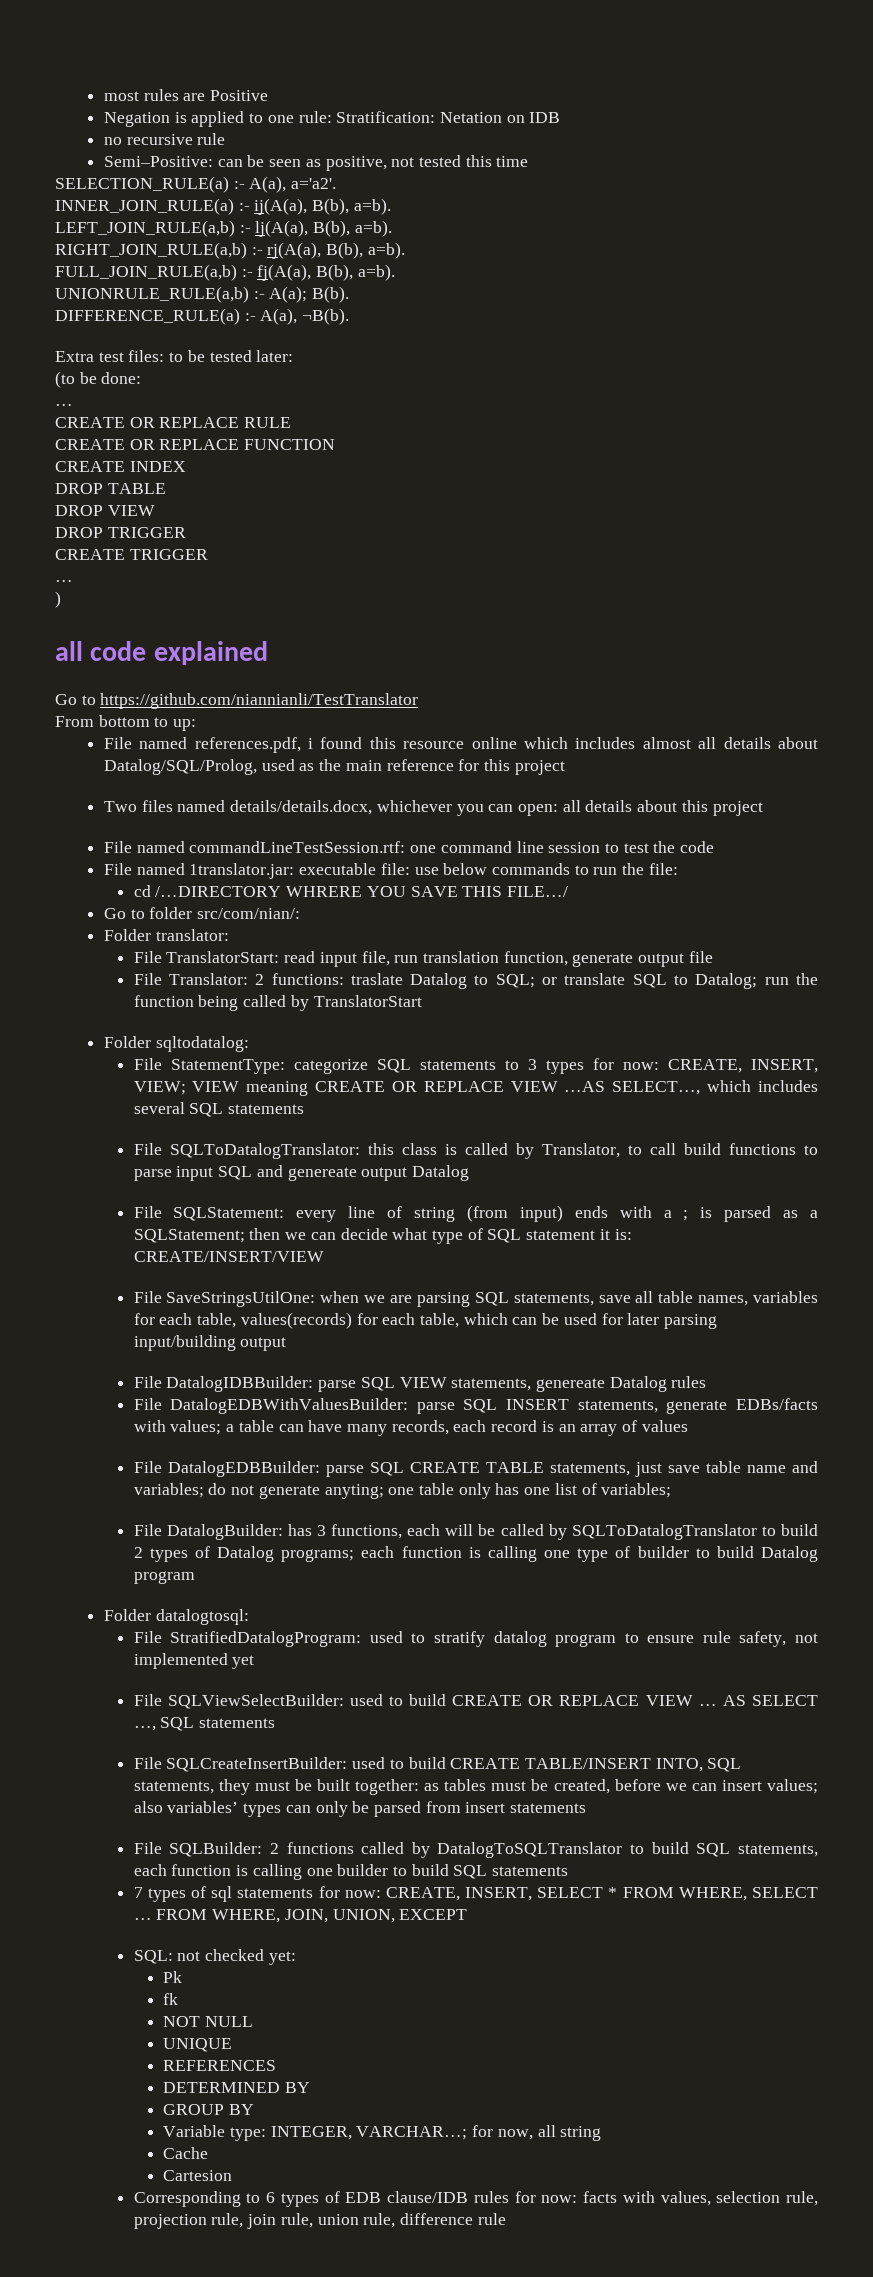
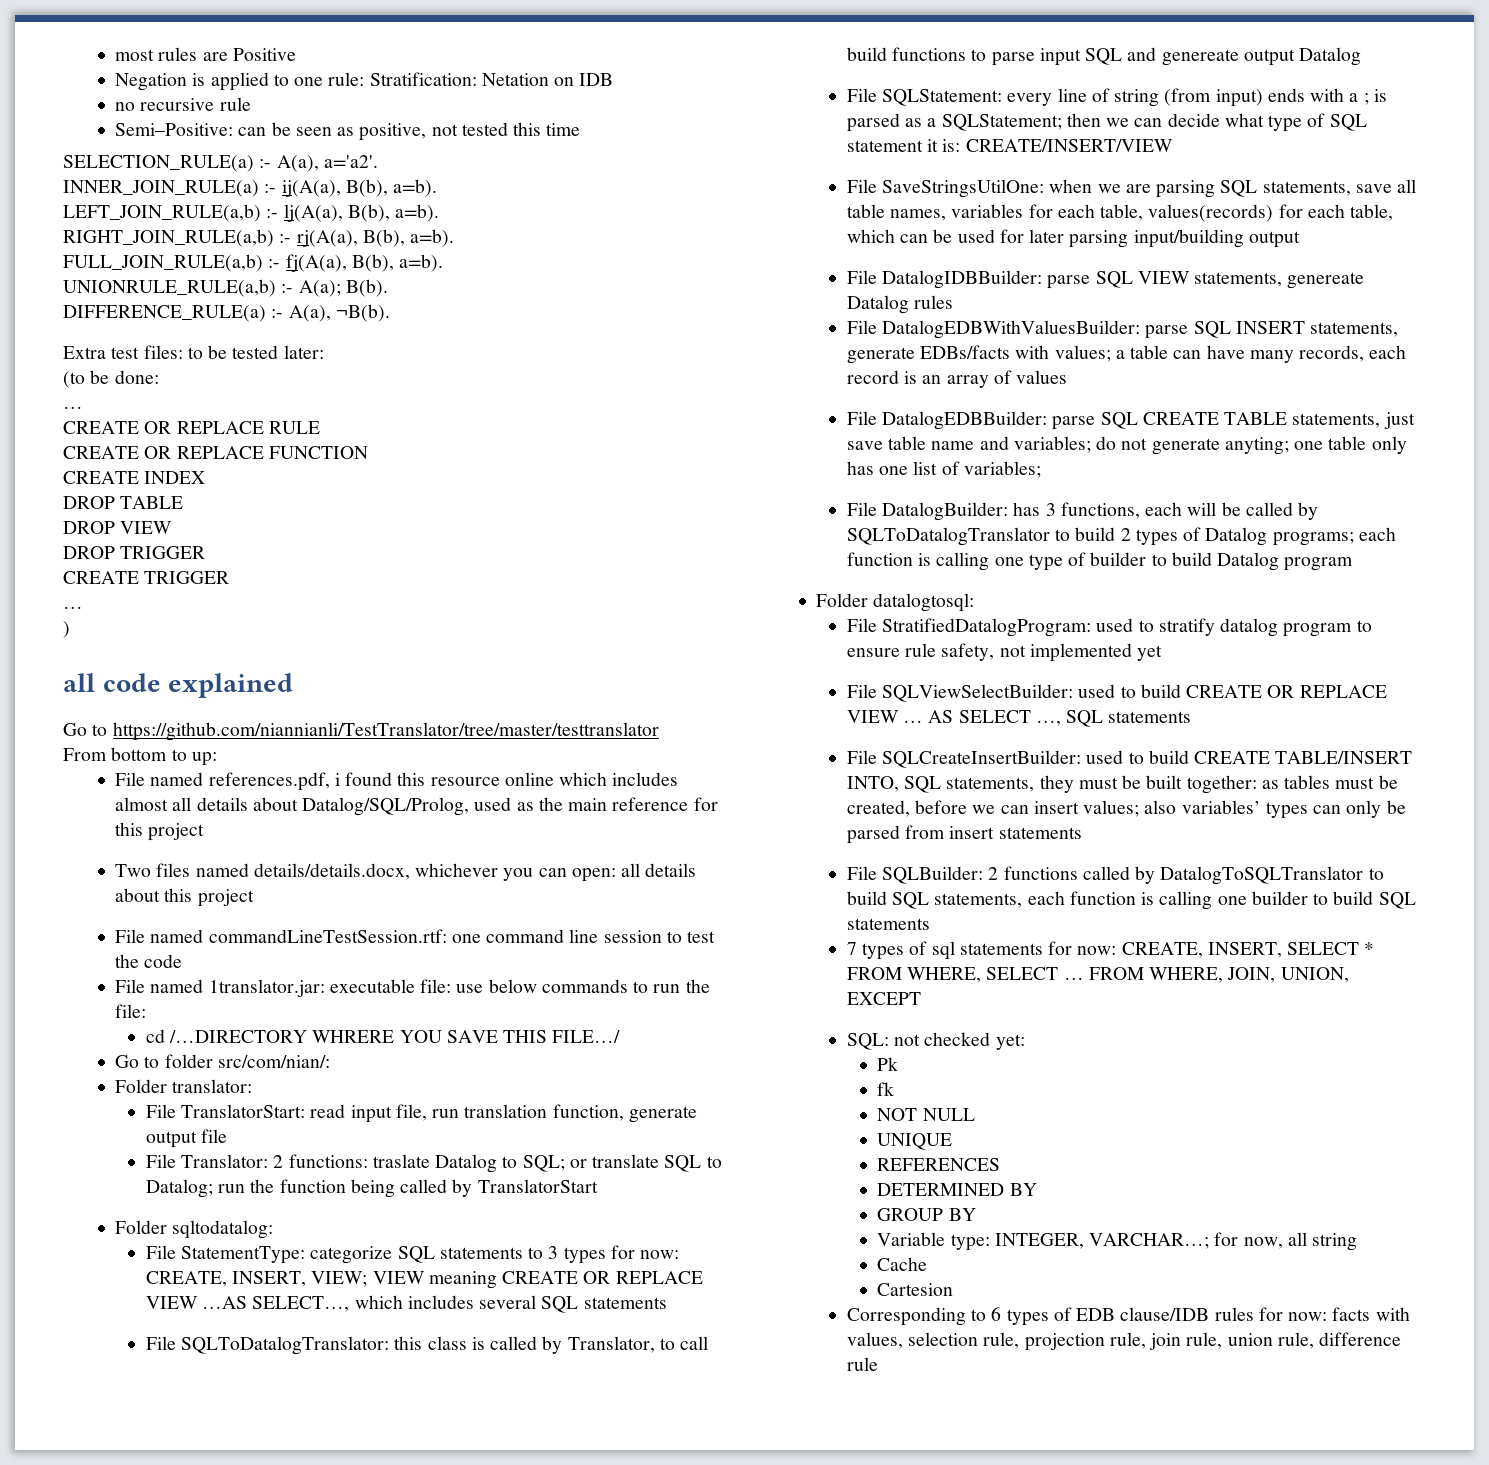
- Go to https://github.com/niannianli/TestTranslator
+ Go to https://github.com/niannianli/TestTranslator/tree/master/testtranslator

